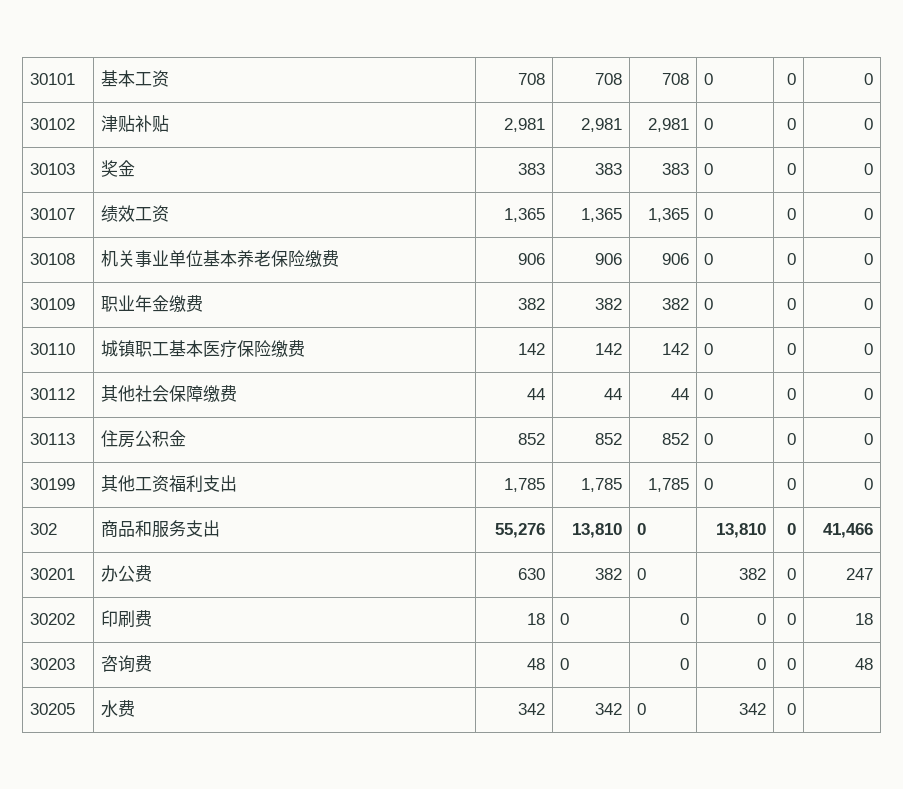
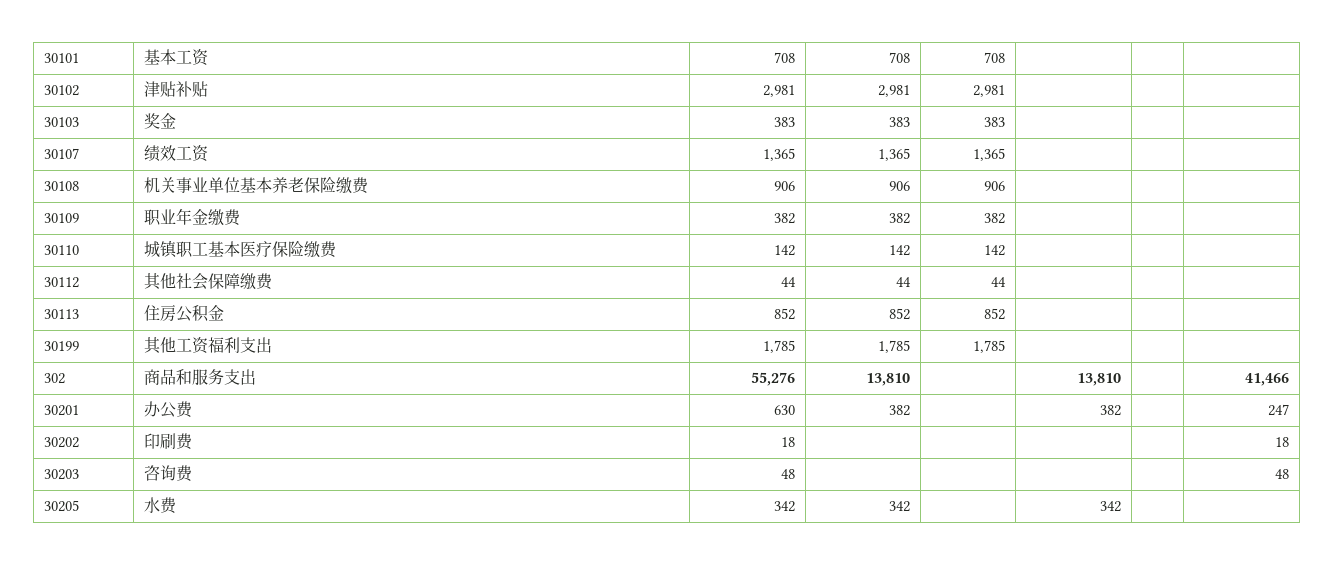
- 30101 | 基本工资 | 708 | 708 | 708 | 0 | 0 | 0
+ 30101 | 基本工资 | 708 | 708 | 708 | | |
- 30102 | 津贴补贴 | 2,981 | 2,981 | 2,981 | 0 | 0 | 0
+ 30102 | 津贴补贴 | 2,981 | 2,981 | 2,981 | | |
- 30103 | 奖金 | 383 | 383 | 383 | 0 | 0 | 0
+ 30103 | 奖金 | 383 | 383 | 383 | | |
- 30107 | 绩效工资 | 1,365 | 1,365 | 1,365 | 0 | 0 | 0
+ 30107 | 绩效工资 | 1,365 | 1,365 | 1,365 | | |
- 30108 | 机关事业单位基本养老保险缴费 | 906 | 906 | 906 | 0 | 0 | 0
+ 30108 | 机关事业单位基本养老保险缴费 | 906 | 906 | 906 | | |
- 30109 | 职业年金缴费 | 382 | 382 | 382 | 0 | 0 | 0
+ 30109 | 职业年金缴费 | 382 | 382 | 382 | | |
- 30110 | 城镇职工基本医疗保险缴费 | 142 | 142 | 142 | 0 | 0 | 0
+ 30110 | 城镇职工基本医疗保险缴费 | 142 | 142 | 142 | | |
- 30112 | 其他社会保障缴费 | 44 | 44 | 44 | 0 | 0 | 0
+ 30112 | 其他社会保障缴费 | 44 | 44 | 44 | | |
- 30113 | 住房公积金 | 852 | 852 | 852 | 0 | 0 | 0
+ 30113 | 住房公积金 | 852 | 852 | 852 | | |
- 30199 | 其他工资福利支出 | 1,785 | 1,785 | 1,785 | 0 | 0 | 0
+ 30199 | 其他工资福利支出 | 1,785 | 1,785 | 1,785 | | |
- 302 | 商品和服务支出 | 55,276 | 13,810 | 0 | 13,810 | 0 | 41,466
+ 302 | 商品和服务支出 | 55,276 | 13,810 | | 13,810 | | 41,466
- 30201 | 办公费 | 630 | 382 | 0 | 382 | 0 | 247
+ 30201 | 办公费 | 630 | 382 | | 382 | | 247
- 30202 | 印刷费 | 18 | 0 | 0 | 0 | 0 | 18
+ 30202 | 印刷费 | 18 | | | | | 18
- 30203 | 咨询费 | 48 | 0 | 0 | 0 | 0 | 48
+ 30203 | 咨询费 | 48 | | | | | 48
- 30205 | 水费 | 342 | 342 | 0 | 342 | 0 |
+ 30205 | 水费 | 342 | 342 | | 342 | |

